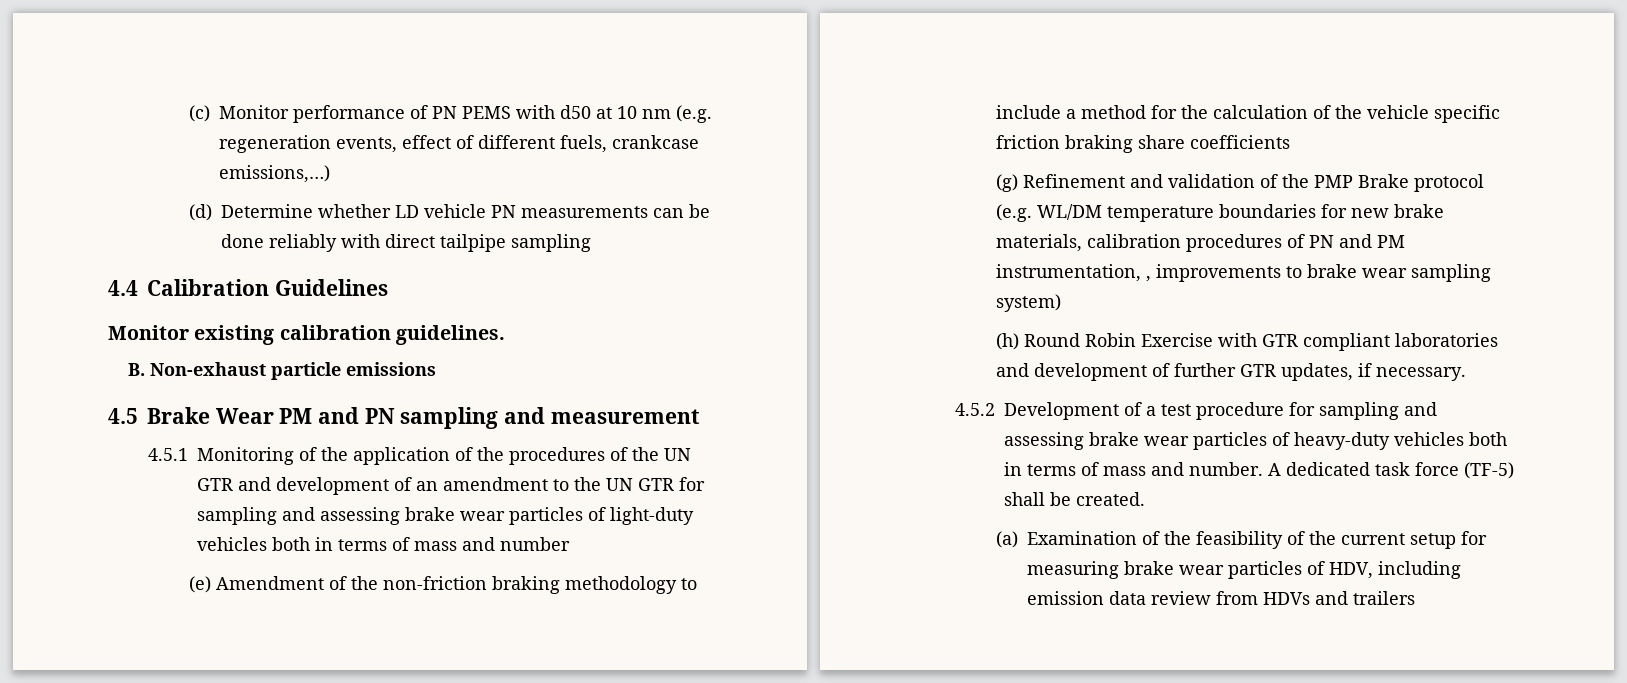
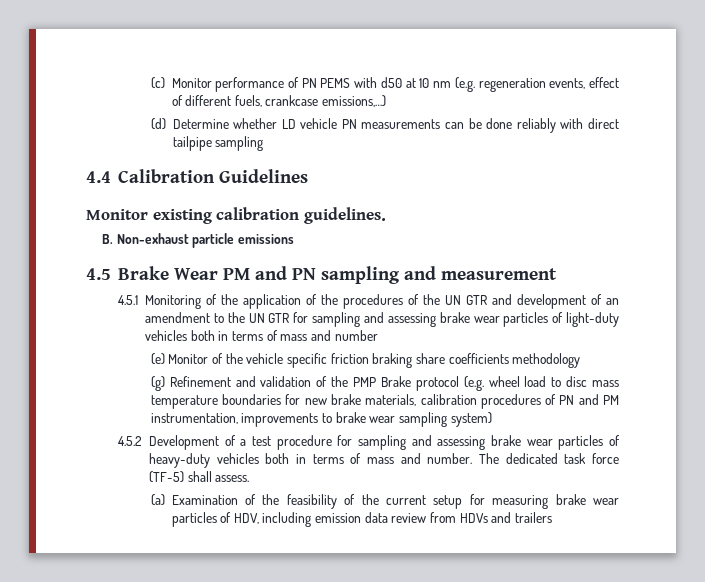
- (e) Amendment of the non-friction braking methodology to include a method for the calculation of the vehicle specific friction braking share coefficients
+ (e) Monitor of the vehicle specific friction braking share coefficients methodology
- (g) Refinement and validation of the PMP Brake protocol (e.g. WL/DM temperature boundaries for new brake materials, calibration procedures of PN and PM instrumentation, , improvements to brake wear sampling system)
+ (g) Refinement and validation of the PMP Brake protocol (e.g. wheel load to disc mass temperature boundaries for new brake materials, calibration procedures of PN and PM instrumentation, improvements to brake wear sampling system)
- (h) Round Robin Exercise with GTR compliant laboratories and development of further GTR updates, if necessary.
- A dedicated task force (TF-5) shall be created.
+ The dedicated task force (TF-5) shall assess.

